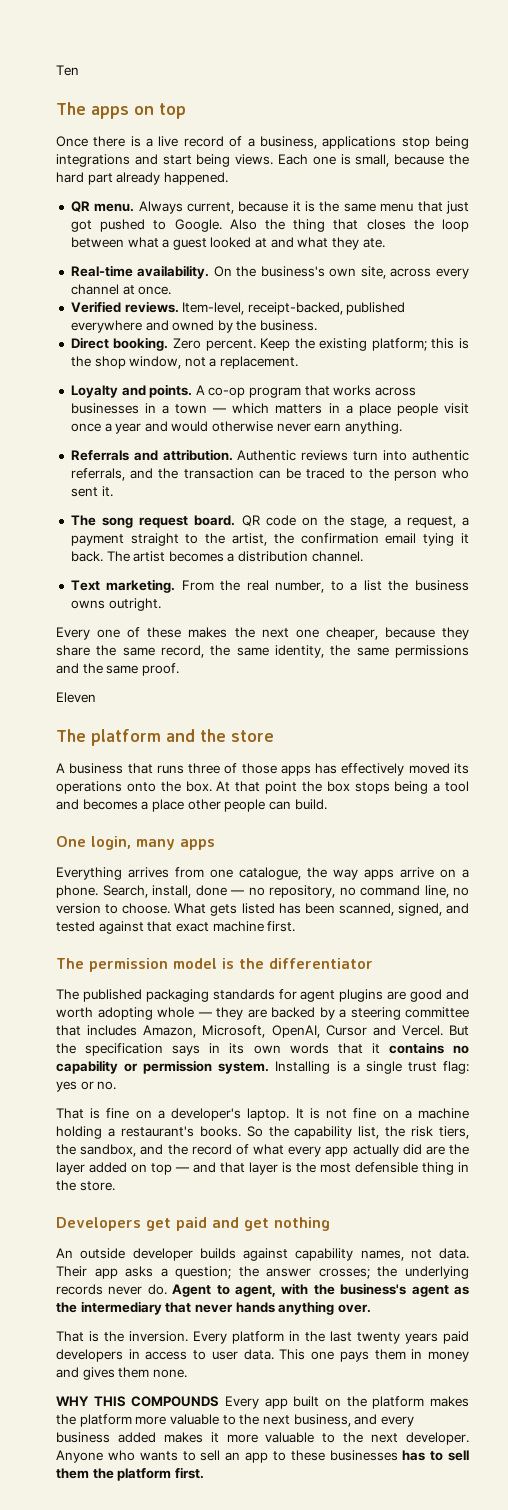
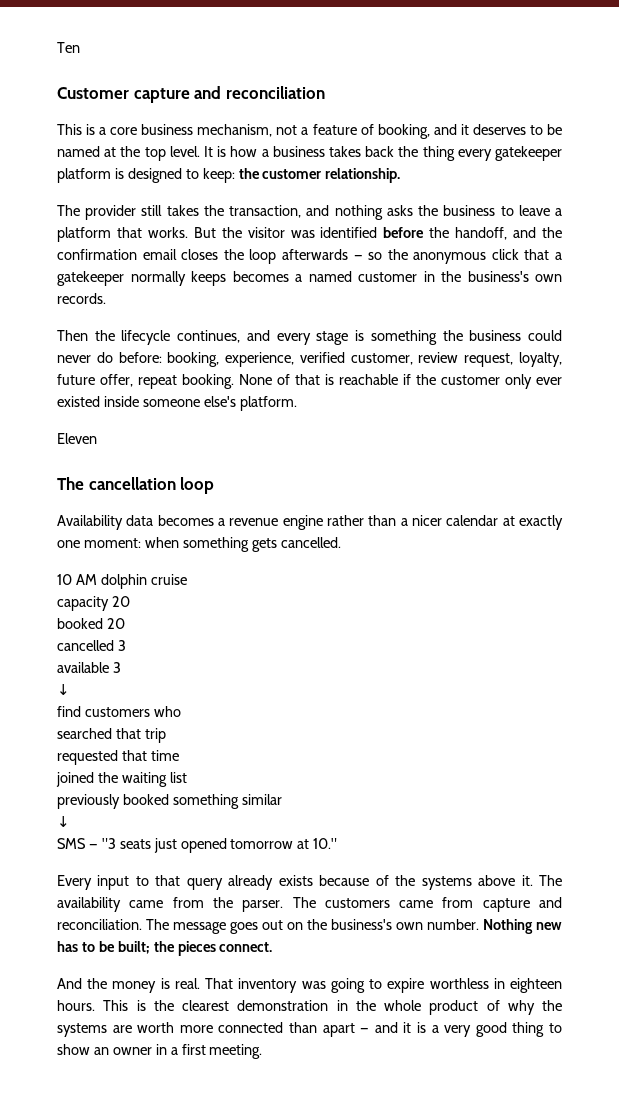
- The apps on top
- Once there is a live record of a business, applications stop being integrations and start being views. Each one is small, because the hard part already happened.
- QR menu. Always current, because it is the same menu that just got pushed to Google. Also the thing that closes the loop between what a guest looked at and what they ate.
- Real-time availability. On the business's own site, across every channel at once.
- Verified reviews. Item-level, receipt-backed, published everywhere and owned by the business.
- Direct booking. Zero percent. Keep the existing platform; this is the shop window, not a replacement.
- Loyalty and points. A co-op program that works across businesses in a town — which matters in a place people visit once a year and would otherwise never earn anything.
- Referrals and attribution. Authentic reviews turn into authentic referrals, and the transaction can be traced to the person who sent it.
- The song request board. QR code on the stage, a request, a payment straight to the artist, the confirmation email tying it back. The artist becomes a distribution channel.
- Text marketing. From the real number, to a list the business owns outright.
- Every one of these makes the next one cheaper, because they share the same record, the same identity, the same permissions and the same proof.
+ Customer capture and reconciliation
+ This is a core business mechanism, not a feature of booking, and it deserves to be named at the top level. It is how a business takes back the thing every gatekeeper platform is designed to keep: the customer relationship.
+ The provider still takes the transaction, and nothing asks the business to leave a platform that works. But the visitor was identified before the handoff, and the confirmation email closes the loop afterwards — so the anonymous click that a gatekeeper normally keeps becomes a named customer in the business's own records.
+ Then the lifecycle continues, and every stage is something the business could never do before: booking, experience, verified customer, review request, loyalty, future offer, repeat booking. None of that is reachable if the customer only ever existed inside someone else's platform.
  Eleven
- The platform and the store
- A business that runs three of those apps has effectively moved its operations onto the box. At that point the box stops being a tool and becomes a place other people can build.
- One login, many apps
- Everything arrives from one catalogue, the way apps arrive on a phone. Search, install, done — no repository, no command line, no version to choose. What gets listed has been scanned, signed, and tested against that exact machine first.
- The permission model is the differentiator
- The published packaging standards for agent plugins are good and worth adopting whole — they are backed by a steering committee that includes Amazon, Microsoft, OpenAI, Cursor and Vercel. But the specification says in its own words that it contains no capability or permission system. Installing is a single trust flag: yes or no.
- That is fine on a developer's laptop. It is not fine on a machine holding a restaurant's books. So the capability list, the risk tiers, the sandbox, and the record of what every app actually did are the layer added on top — and that layer is the most defensible thing in the store.
- Developers get paid and get nothing
- An outside developer builds against capability names, not data. Their app asks a question; the answer crosses; the underlying records never do. Agent to agent, with the business's agent as the intermediary that never hands anything over.
- That is the inversion. Every platform in the last twenty years paid developers in access to user data. This one pays them in money and gives them none.
- WHY THIS COMPOUNDS Every app built on the platform makes the platform more valuable to the next business, and every business added makes it more valuable to the next developer. Anyone who wants to sell an app to these businesses has to sell them the platform first.
+ The cancellation loop
+ Availability data becomes a revenue engine rather than a nicer calendar at exactly one moment: when something gets cancelled.
+ 10 AM dolphin cruise
+ capacity 20
+ booked 20
+ cancelled 3
+ available 3
+ ↓
+ find customers who
+ searched that trip
+ requested that time
+ joined the waiting list
+ previously booked something similar
+ ↓
+ SMS — "3 seats just opened tomorrow at 10."
+ Every input to that query already exists because of the systems above it. The availability came from the parser. The customers came from capture and reconciliation. The message goes out on the business's own number. Nothing new has to be built; the pieces connect.
+ And the money is real. That inventory was going to expire worthless in eighteen hours. This is the clearest demonstration in the whole product of why the systems are worth more connected than apart — and it is a very good thing to show an owner in a first meeting.

